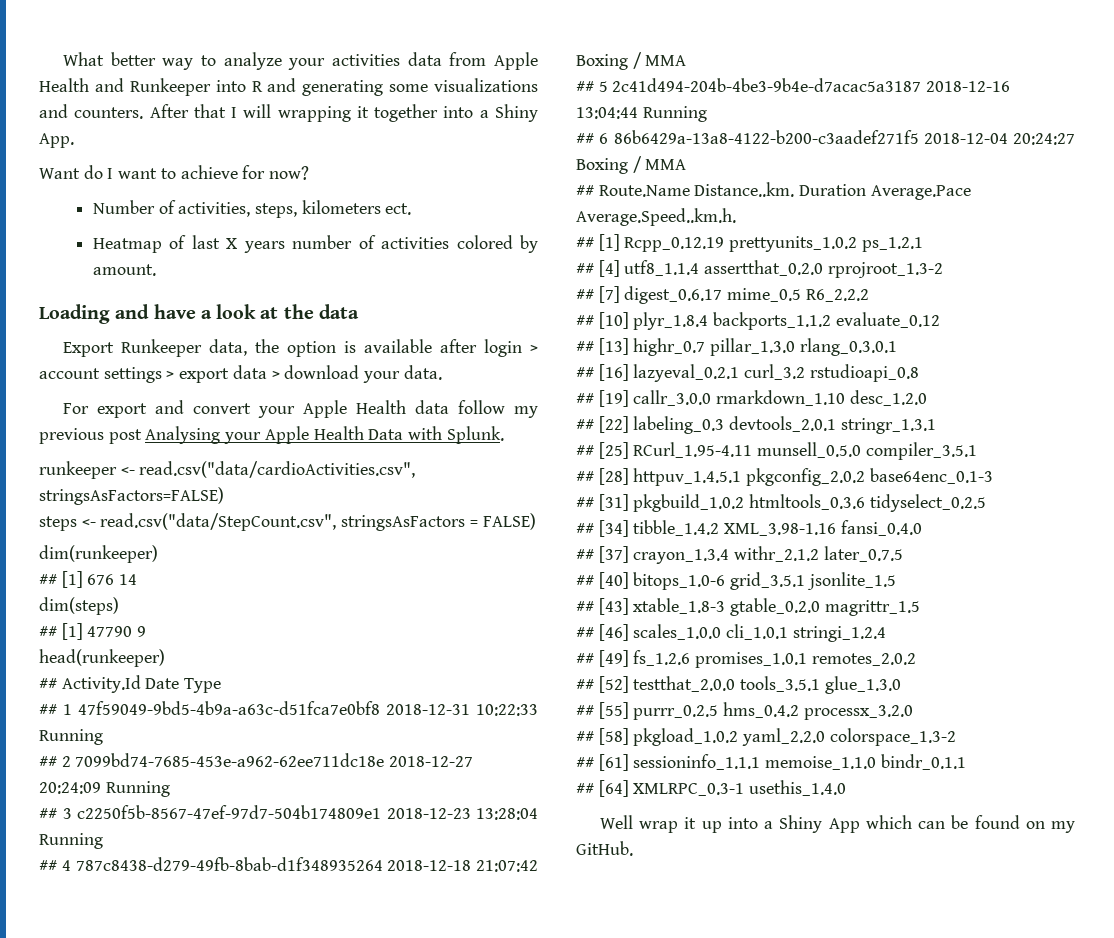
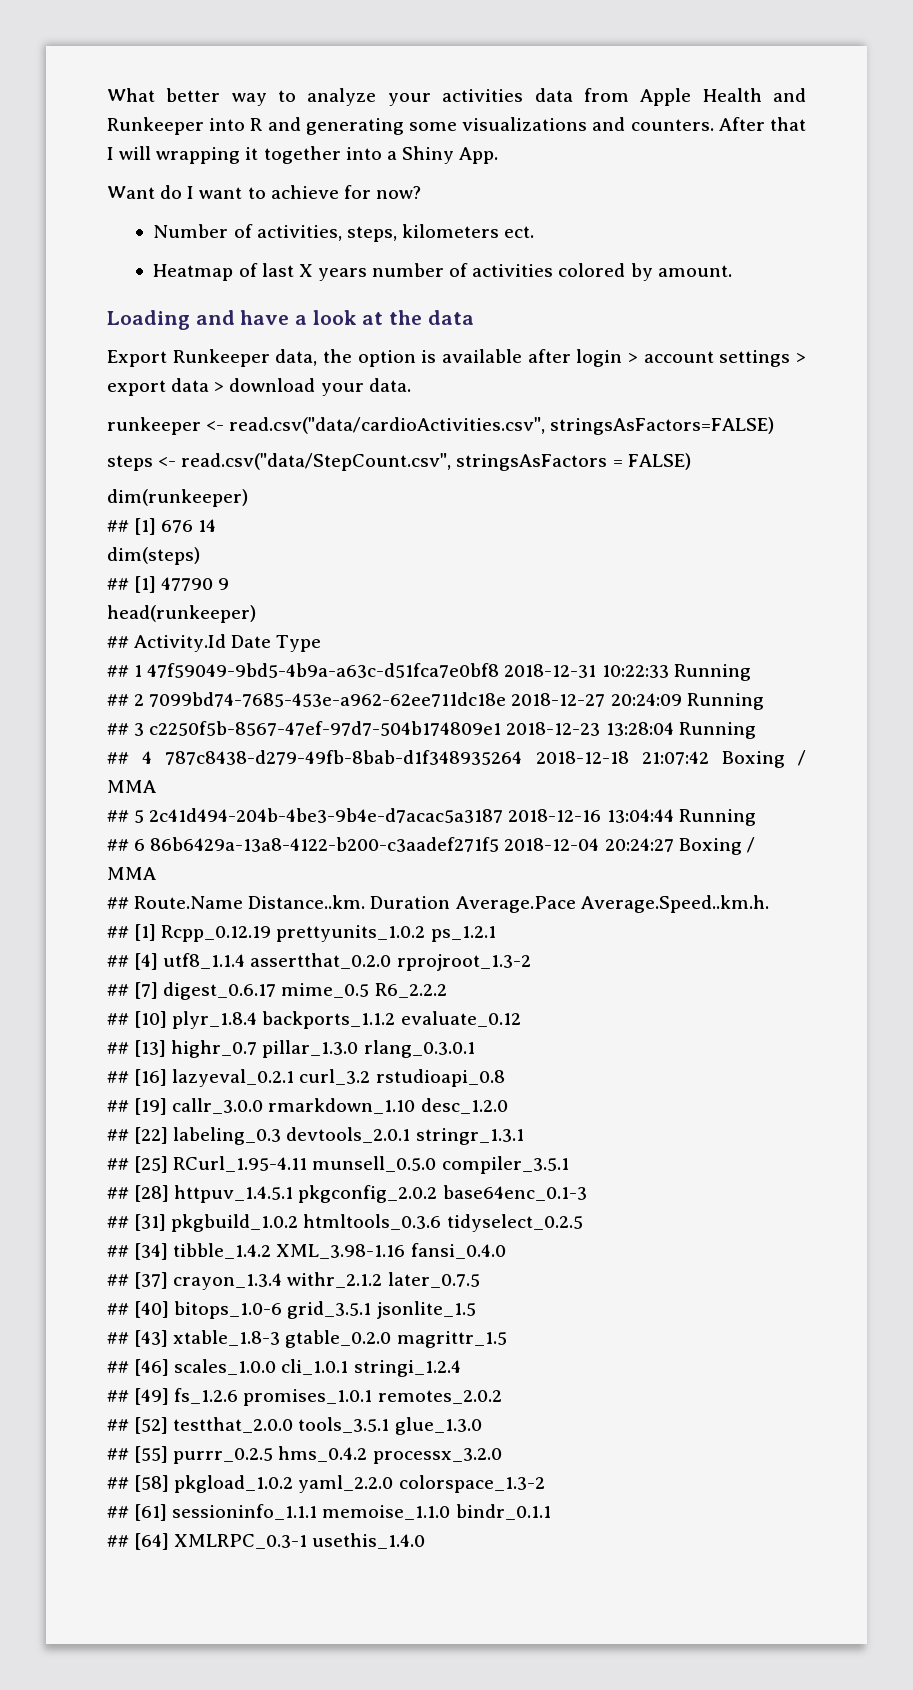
- For export and convert your Apple Health data follow my previous post Analysing your Apple Health Data with Splunk.
- Well wrap it up into a Shiny App which can be found on my GitHub.

